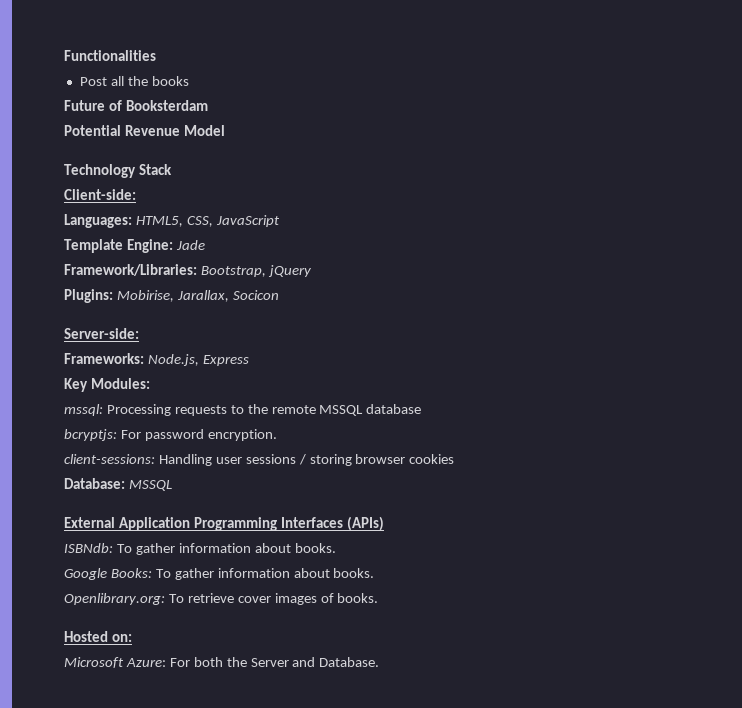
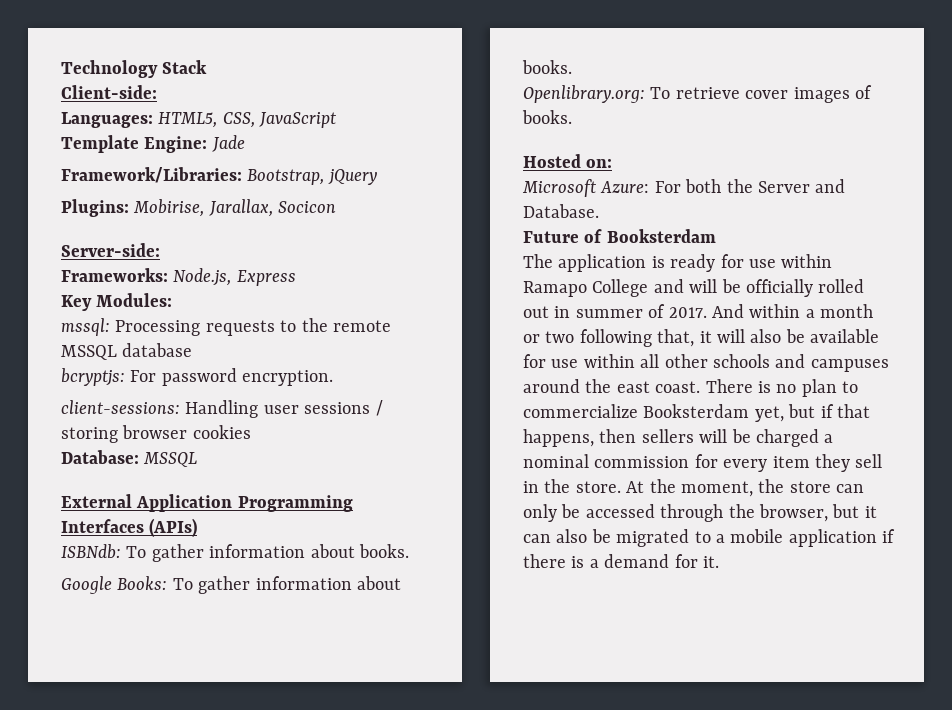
- Functionalities
- Post all the books
- Future of Booksterdam
- Potential Revenue Model
+ Future of Booksterdam
+ The application is ready for use within Ramapo College and will be officially rolled out in summer of 2017. And within a month or two following that, it will also be available for use within all other schools and campuses around the east coast. There is no plan to commercialize Booksterdam yet, but if that happens, then sellers will be charged a nominal commission for every item they sell in the store. At the moment, the store can only be accessed through the browser, but it can also be migrated to a mobile application if there is a demand for it.

